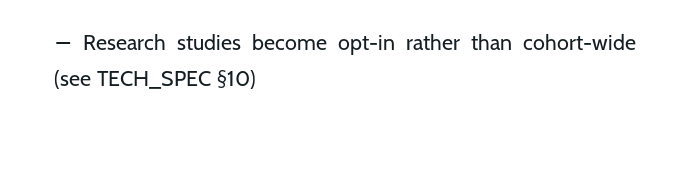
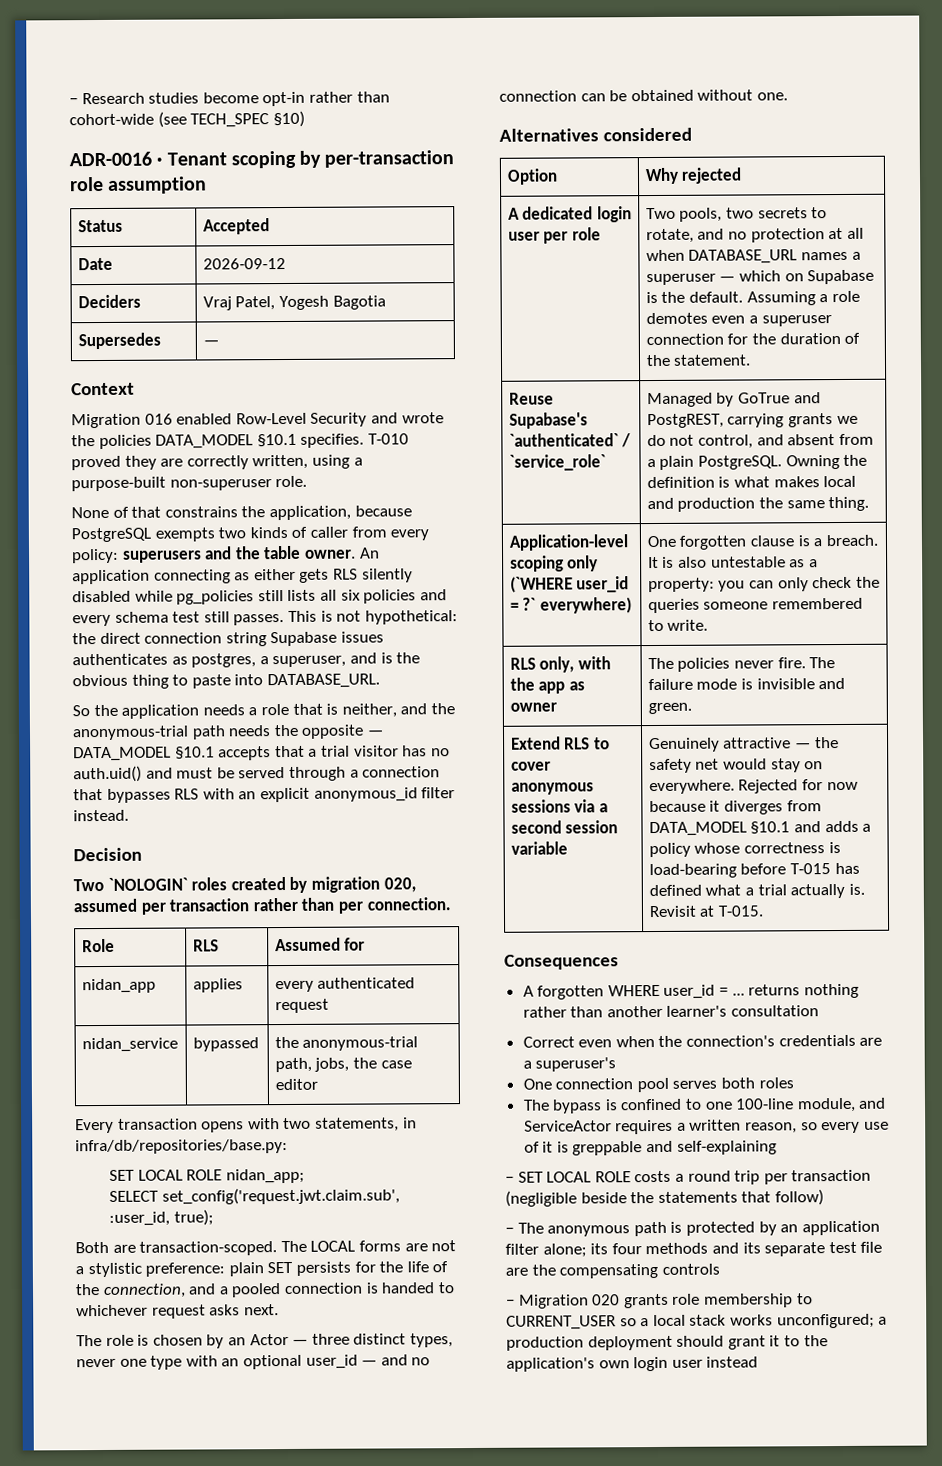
+ ADR-0016 · Tenant scoping by per-transaction role assumption
+ Status | Accepted
+ Date | 2026-09-12
+ Deciders | Vraj Patel, Yogesh Bagotia
+ Supersedes | —
+ Context
+ Migration 016 enabled Row-Level Security and wrote the policies DATA_MODEL §10.1 specifies. T-010 proved they are correctly written, using a purpose-built non-superuser role.
+ None of that constrains the application, because PostgreSQL exempts two kinds of caller from every policy: superusers and the table owner. An application connecting as either gets RLS silently disabled while pg_policies still lists all six policies and every schema test still passes. This is not hypothetical: the direct connection string Supabase issues authenticates as postgres, a superuser, and is the obvious thing to paste into DATABASE_URL.
+ So the application needs a role that is neither, and the anonymous-trial path needs the opposite — DATA_MODEL §10.1 accepts that a trial visitor has no auth.uid() and must be served through a connection that bypasses RLS with an explicit anonymous_id filter instead.
+ Decision
+ Two `NOLOGIN` roles created by migration 020, assumed per transaction rather than per connection.
+ Role | RLS | Assumed for
+ nidan_app | applies | every authenticated request
+ nidan_service | bypassed | the anonymous-trial path, jobs, the case editor
+ Every transaction opens with two statements, in infra/db/repositories/base.py:
+ SET LOCAL ROLE nidan_app;
+ SELECT set_config('request.jwt.claim.sub', :user_id, true);
+ Both are transaction-scoped. The LOCAL forms are not a stylistic preference: plain SET persists for the life of the connection, and a pooled connection is handed to whichever request asks next.
+ The role is chosen by an Actor — three distinct types, never one type with an optional user_id — and no connection can be obtained without one.
+ Alternatives considered
+ Option | Why rejected
+ A dedicated login user per role | Two pools, two secrets to rotate, and no protection at all when DATABASE_URL names a superuser — which on Supabase is the default. Assuming a role demotes even a superuser connection for the duration of the statement.
+ Reuse Supabase's `authenticated` / `service_role` | Managed by GoTrue and PostgREST, carrying grants we do not control, and absent from a plain PostgreSQL. Owning the definition is what makes local and production the same thing.
+ Application-level scoping only (`WHERE user_id = ?` everywhere) | One forgotten clause is a breach. It is also untestable as a property: you can only check the queries someone remembered to write.
+ RLS only, with the app as owner | The policies never fire. The failure mode is invisible and green.
+ Extend RLS to cover anonymous sessions via a second session variable | Genuinely attractive — the safety net would stay on everywhere. Rejected for now because it diverges from DATA_MODEL §10.1 and adds a policy whose correctness is load-bearing before T-015 has defined what a trial actually is. Revisit at T-015.
+ Consequences
+ A forgotten WHERE user_id = ... returns nothing rather than another learner's consultation
+ Correct even when the connection's credentials are a superuser's
+ One connection pool serves both roles
+ The bypass is confined to one 100-line module, and ServiceActor requires a written reason, so every use of it is greppable and self-explaining
+ − SET LOCAL ROLE costs a round trip per transaction (negligible beside the statements that follow)
+ − The anonymous path is protected by an application filter alone; its four methods and its separate test file are the compensating controls
+ − Migration 020 grants role membership to CURRENT_USER so a local stack works unconfigured; a production deployment should grant it to the application's own login user instead

